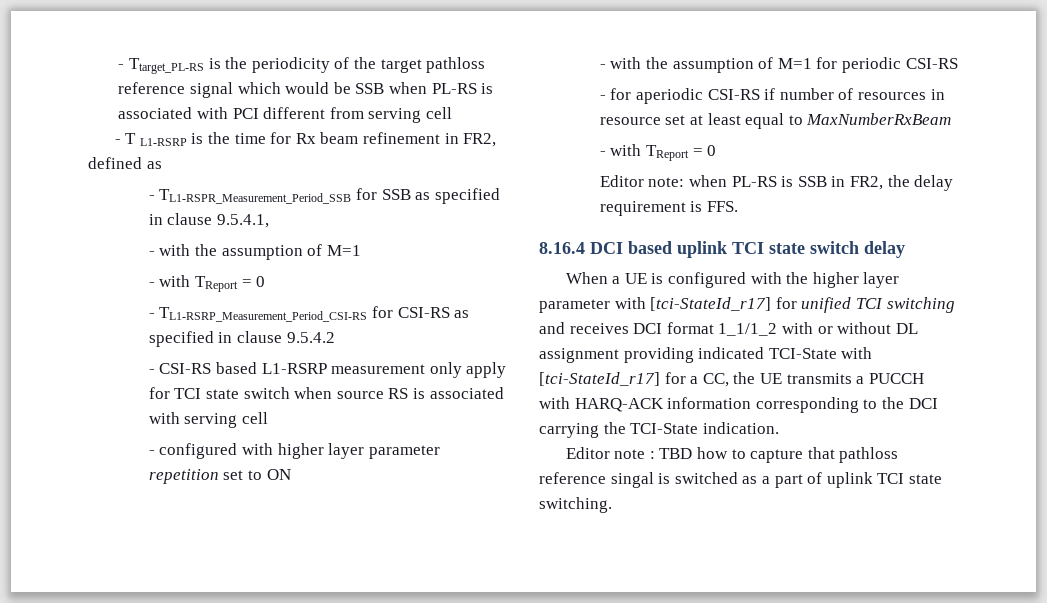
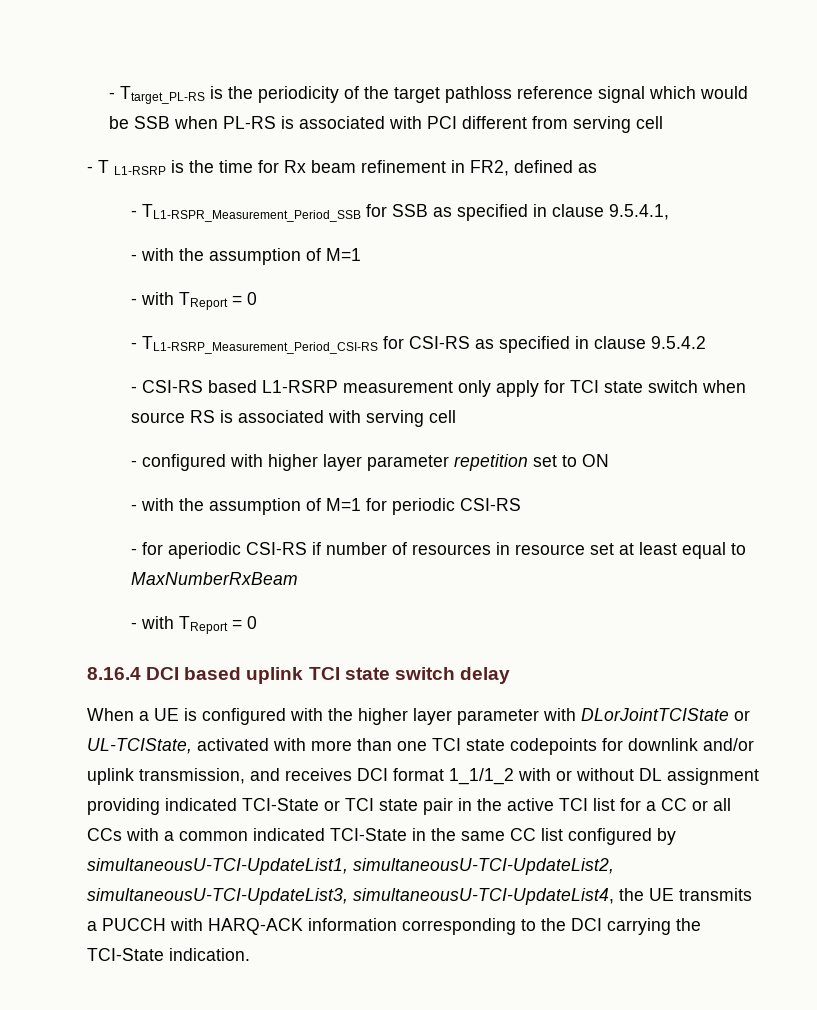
- Editor note: when PL-RS is SSB in FR2, the delay requirement is FFS.
- When a UE is configured with the higher layer parameter with [tci-StateId_r17] for unified TCI switching and receives DCI format 1_1/1_2 with or without DL assignment providing indicated TCI-State with [tci-StateId_r17] for a CC, the UE transmits a PUCCH with HARQ-ACK information corresponding to the DCI carrying the TCI-State indication.
+ When a UE is configured with the higher layer parameter with DLorJointTCIState or UL-TCIState, activated with more than one TCI state codepoints for downlink and/or uplink transmission, and receives DCI format 1_1/1_2 with or without DL assignment providing indicated TCI-State or TCI state pair in the active TCI list for a CC or all CCs with a common indicated TCI-State in the same CC list configured by simultaneousU-TCI-UpdateList1, simultaneousU-TCI-UpdateList2, simultaneousU-TCI-UpdateList3, simultaneousU-TCI-UpdateList4, the UE transmits a PUCCH with HARQ-ACK information corresponding to the DCI carrying the TCI-State indication.
- Editor note : TBD how to capture that pathloss reference singal is switched as a part of uplink TCI state switching.

